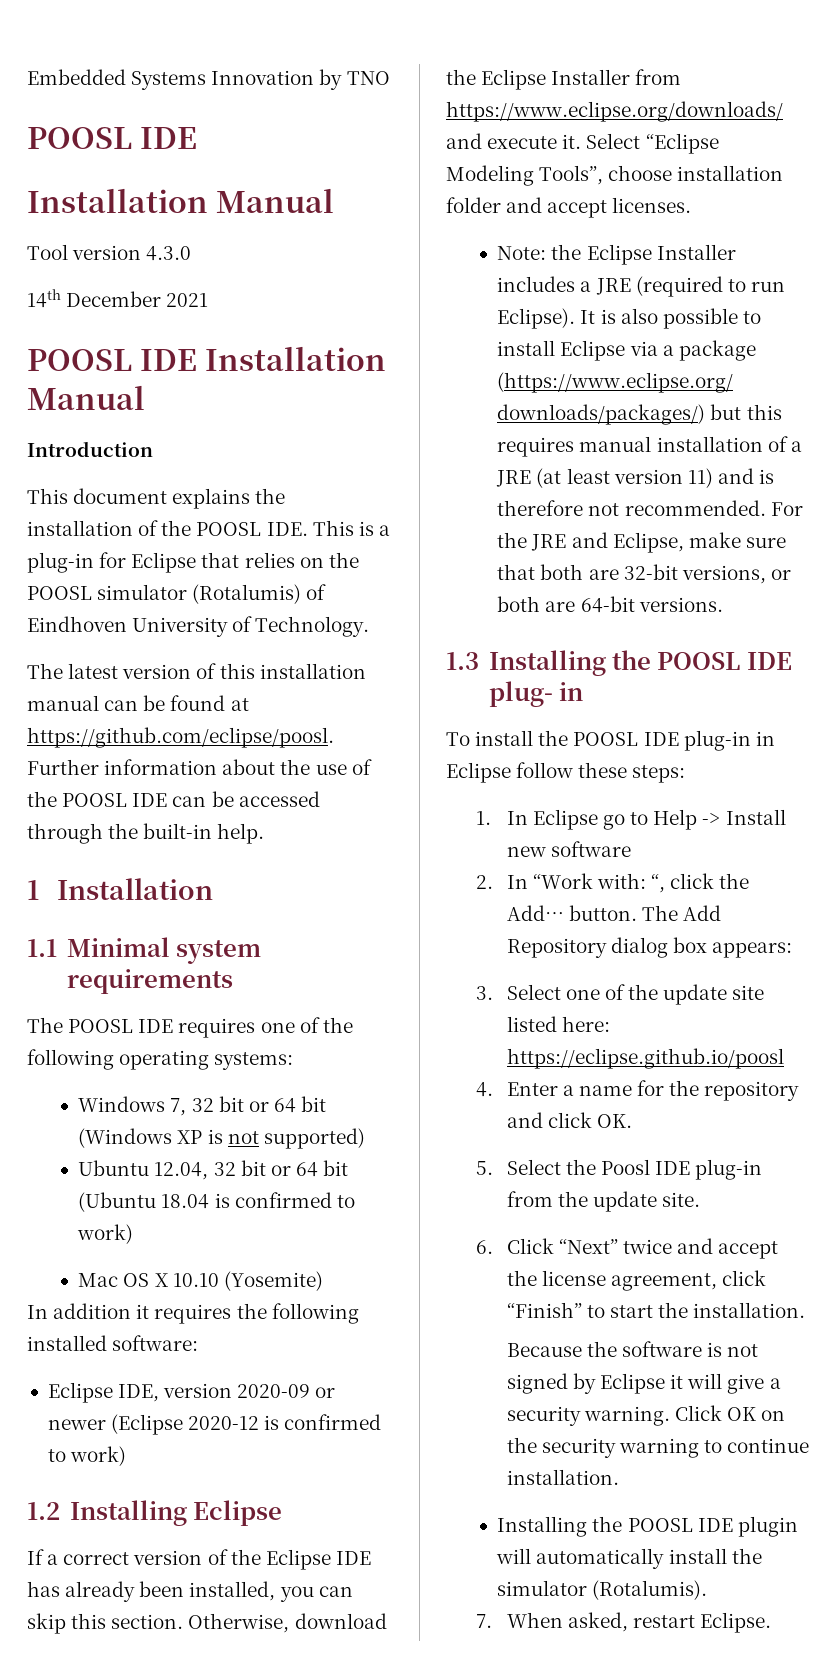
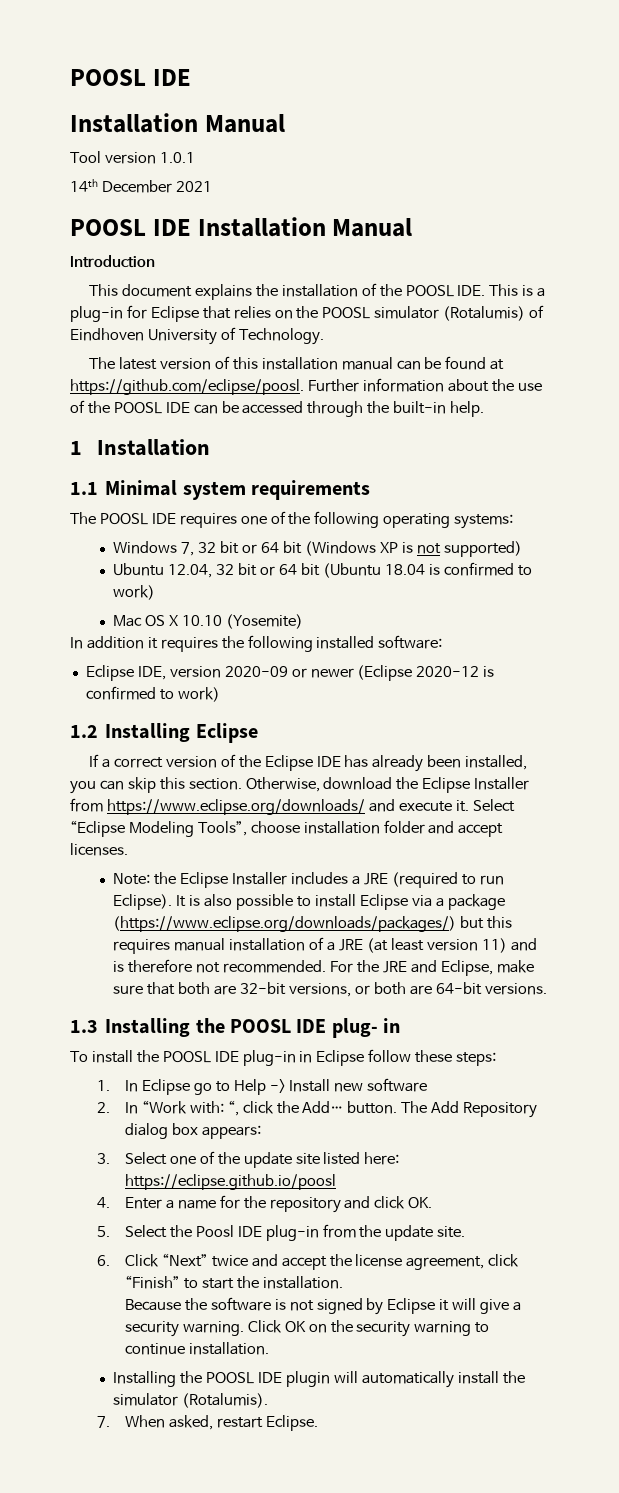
- Embedded Systems Innovation by TNO
- Tool version 4.3.0
+ Tool version 1.0.1

